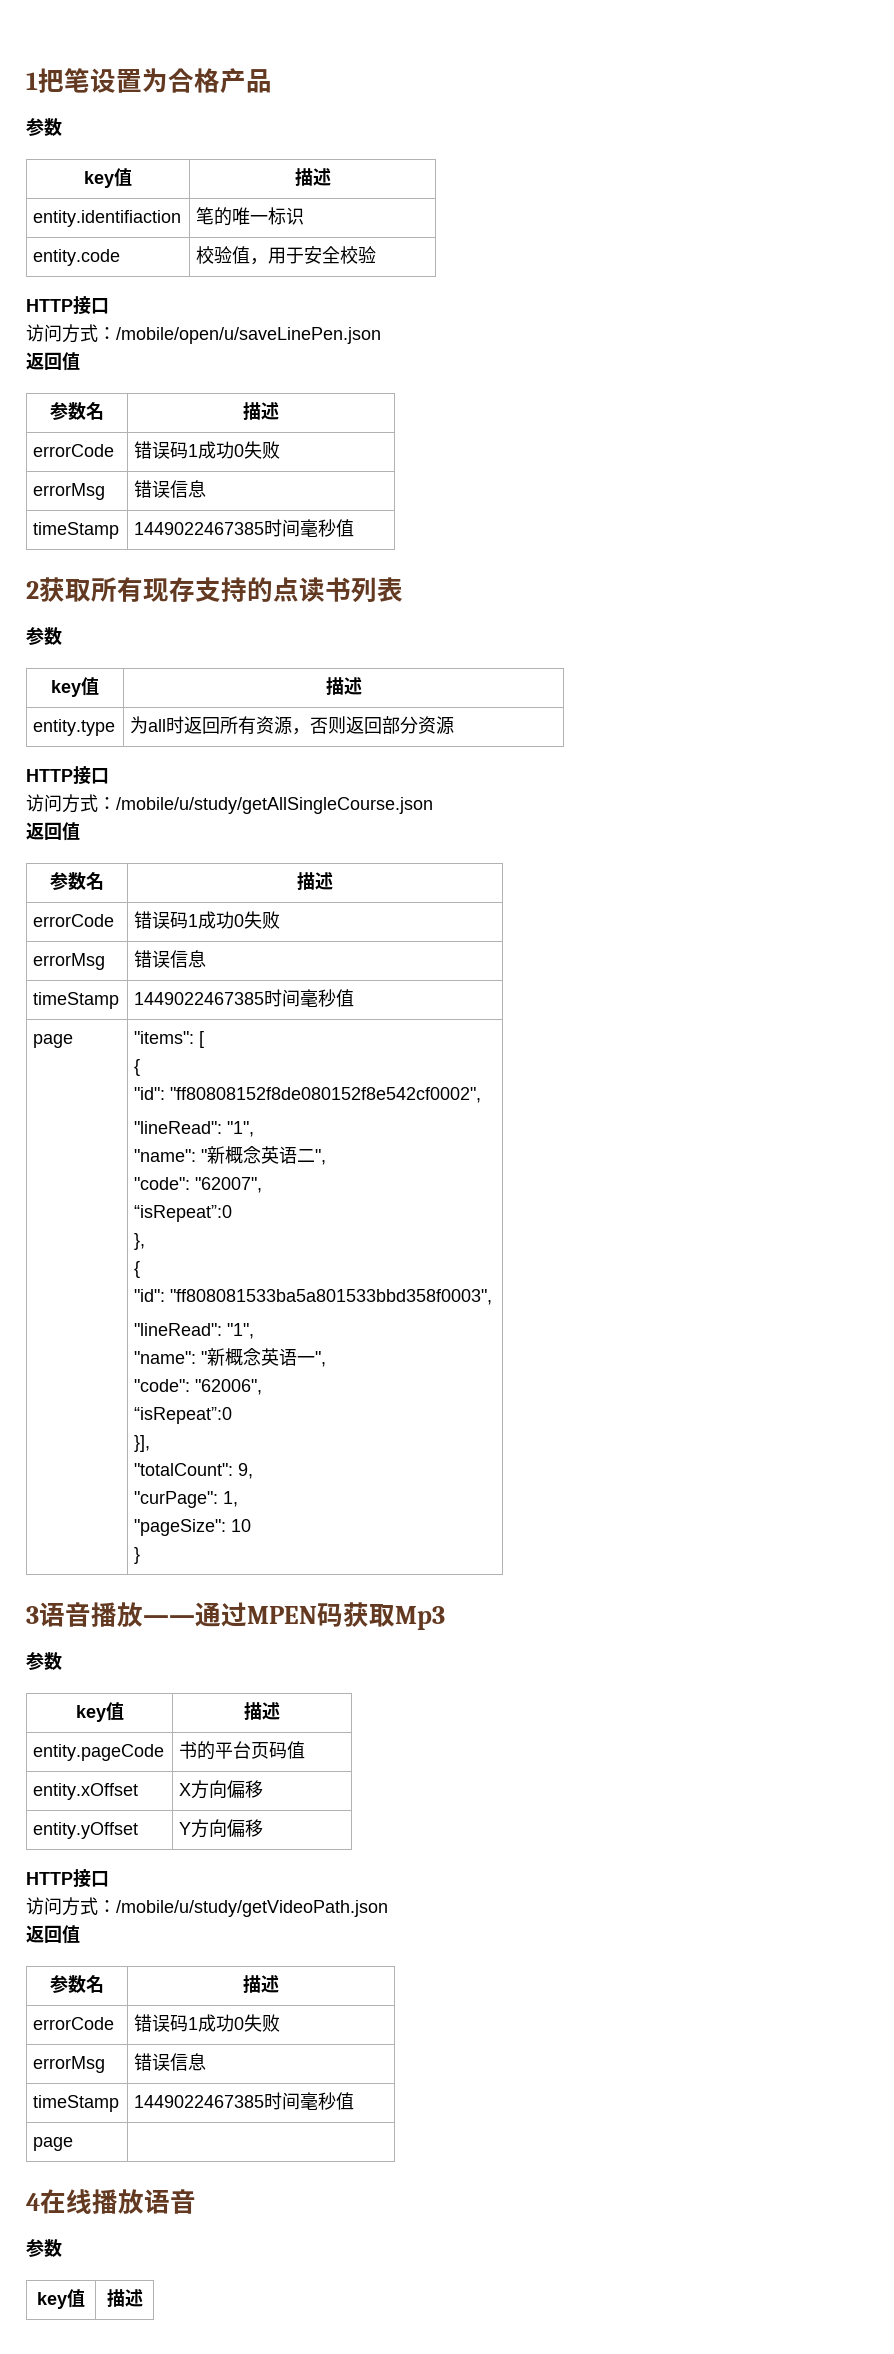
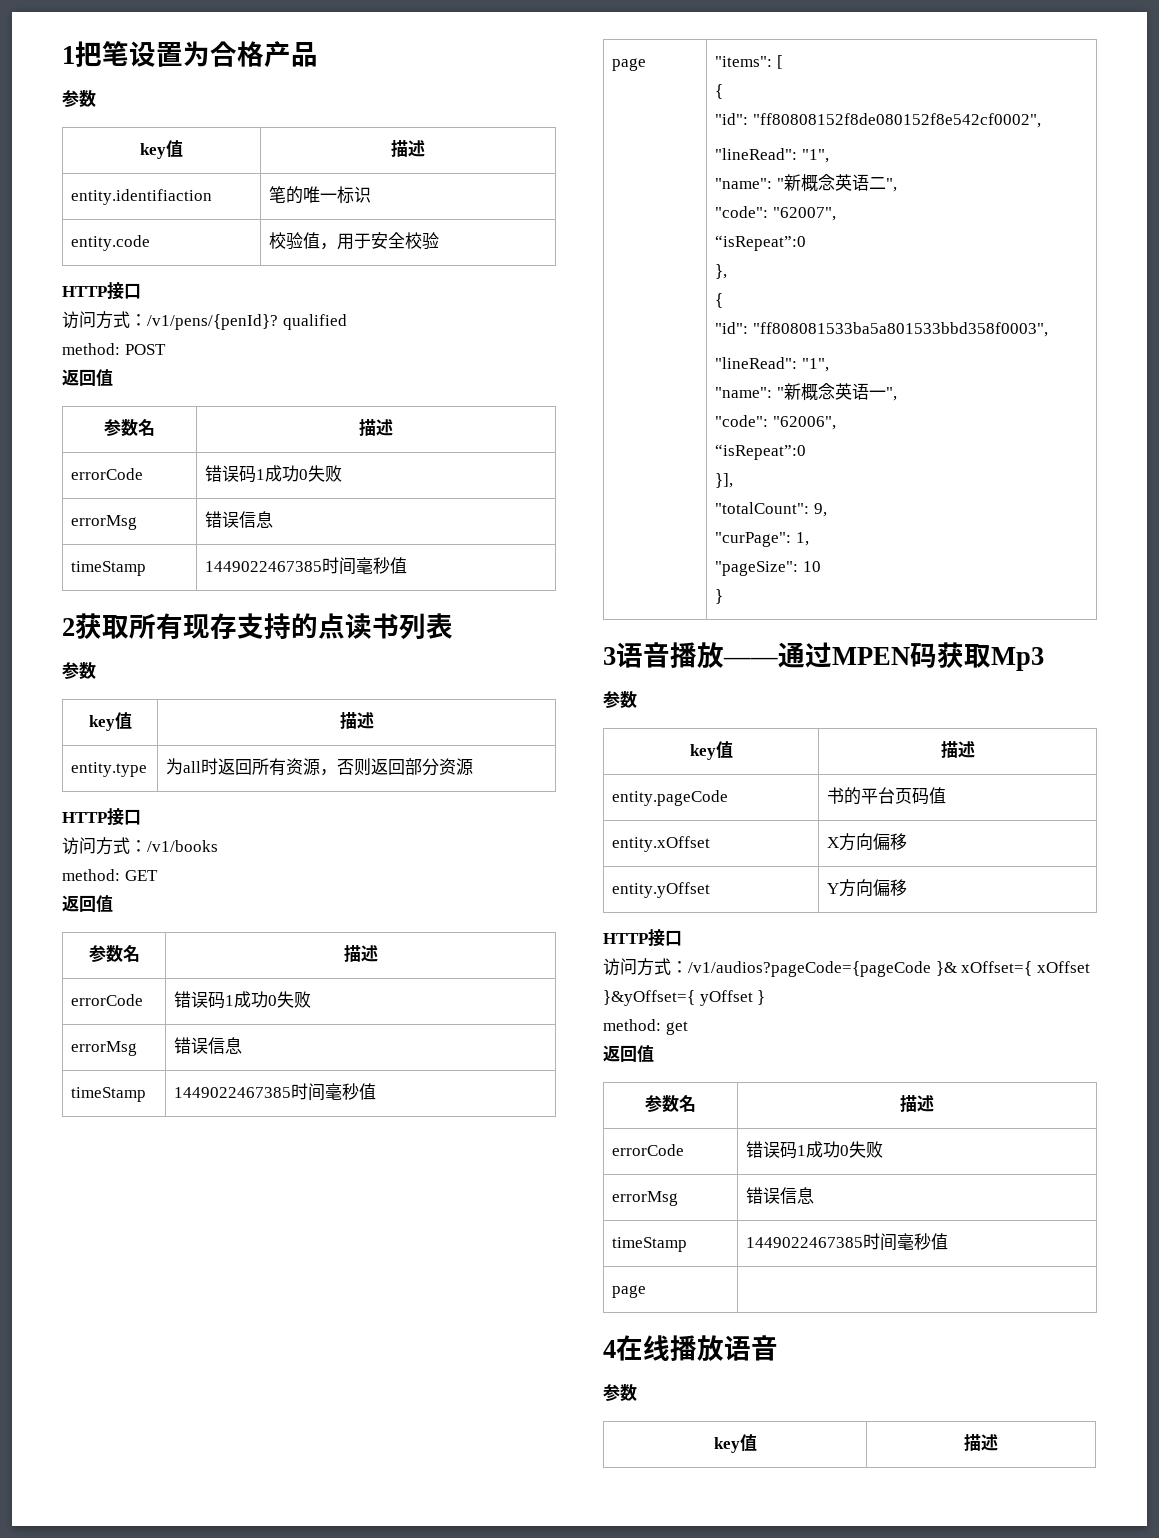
- 访问方式：/mobile/open/u/saveLinePen.json
+ 访问方式：/v1/pens/{penId}? qualified
+ method: POST
- 访问方式：/mobile/u/study/getAllSingleCourse.json
+ 访问方式：/v1/books
+ method: GET
- 访问方式：/mobile/u/study/getVideoPath.json
+ 访问方式：/v1/audios?pageCode={pageCode }& xOffset={ xOffset }&yOffset={ yOffset }
+ method: get

